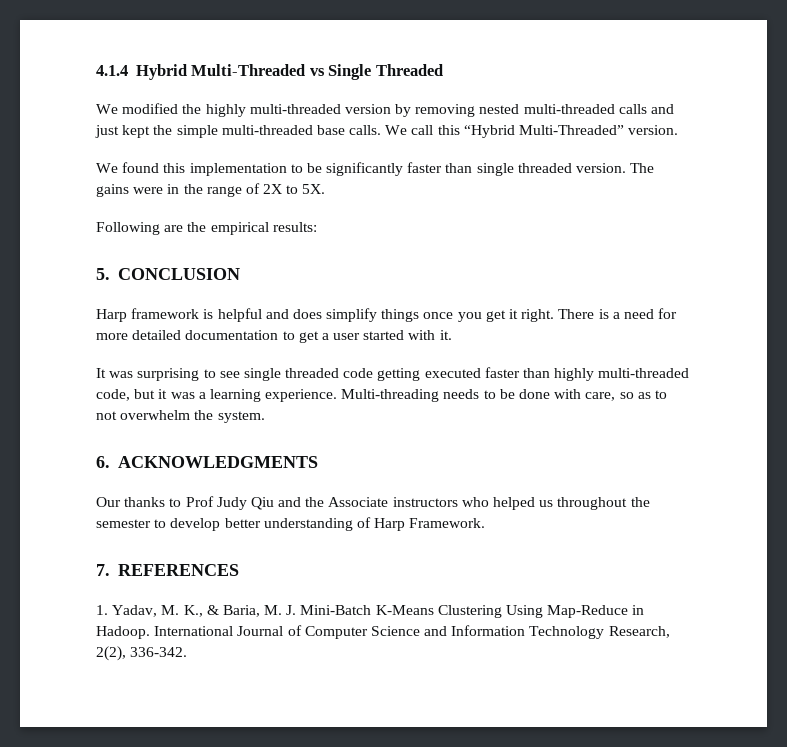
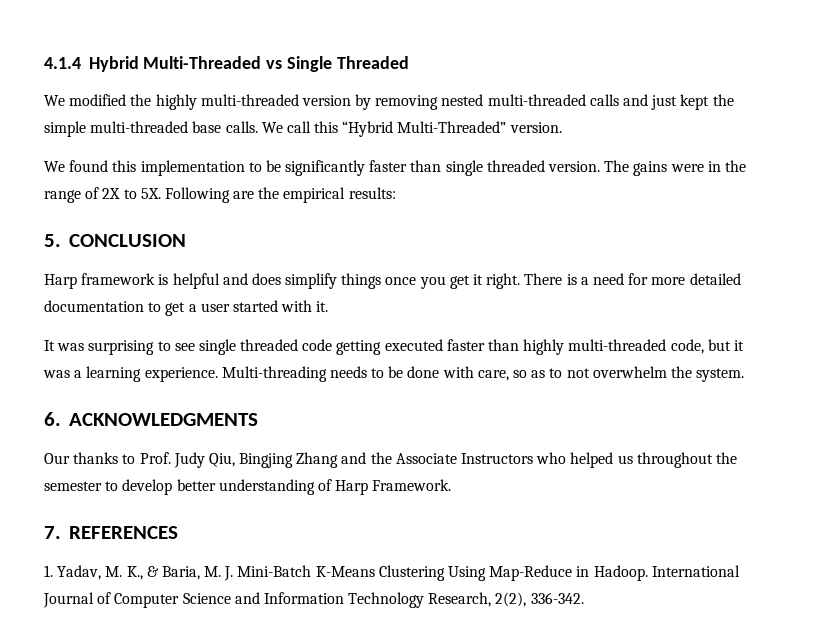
- The gains were in the range of 2X to 5X.
- Following are the empirical results:
+ The gains were in the range of 2X to 5X. Following are the empirical results:
- Our thanks to Prof Judy Qiu and the Associate instructors who helped us throughout the semester to develop better understanding of Harp Framework.
+ Our thanks to Prof. Judy Qiu, Bingjing Zhang and the Associate Instructors who helped us throughout the semester to develop better understanding of Harp Framework.

